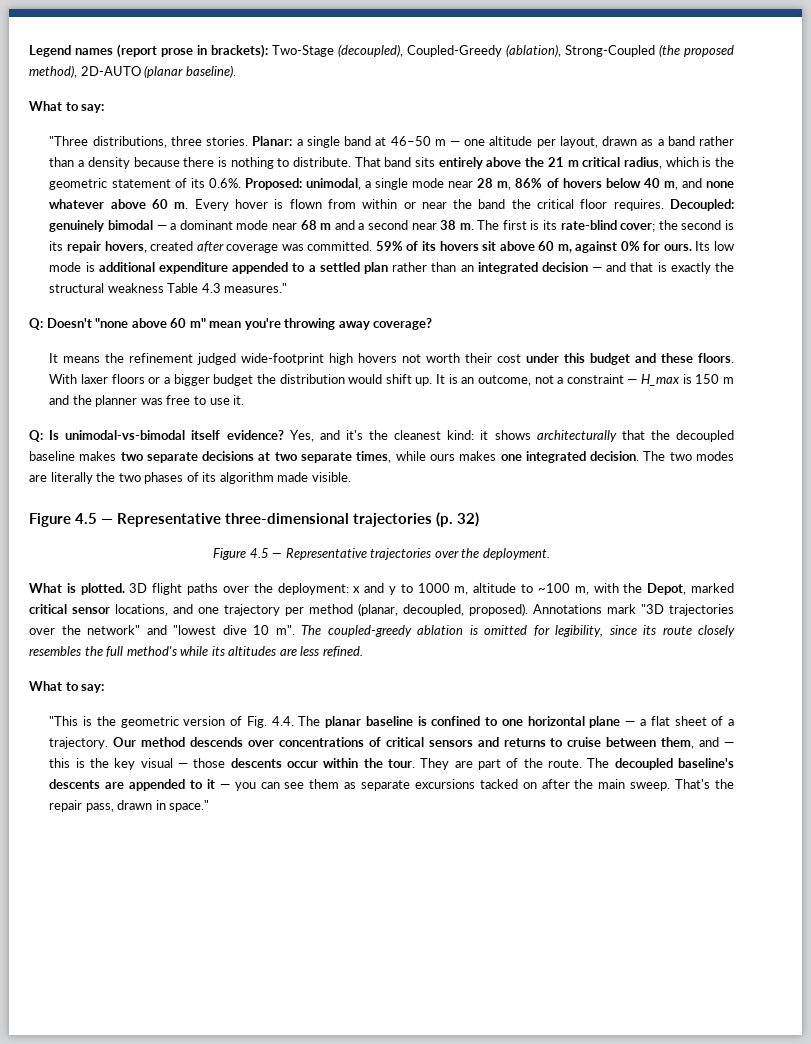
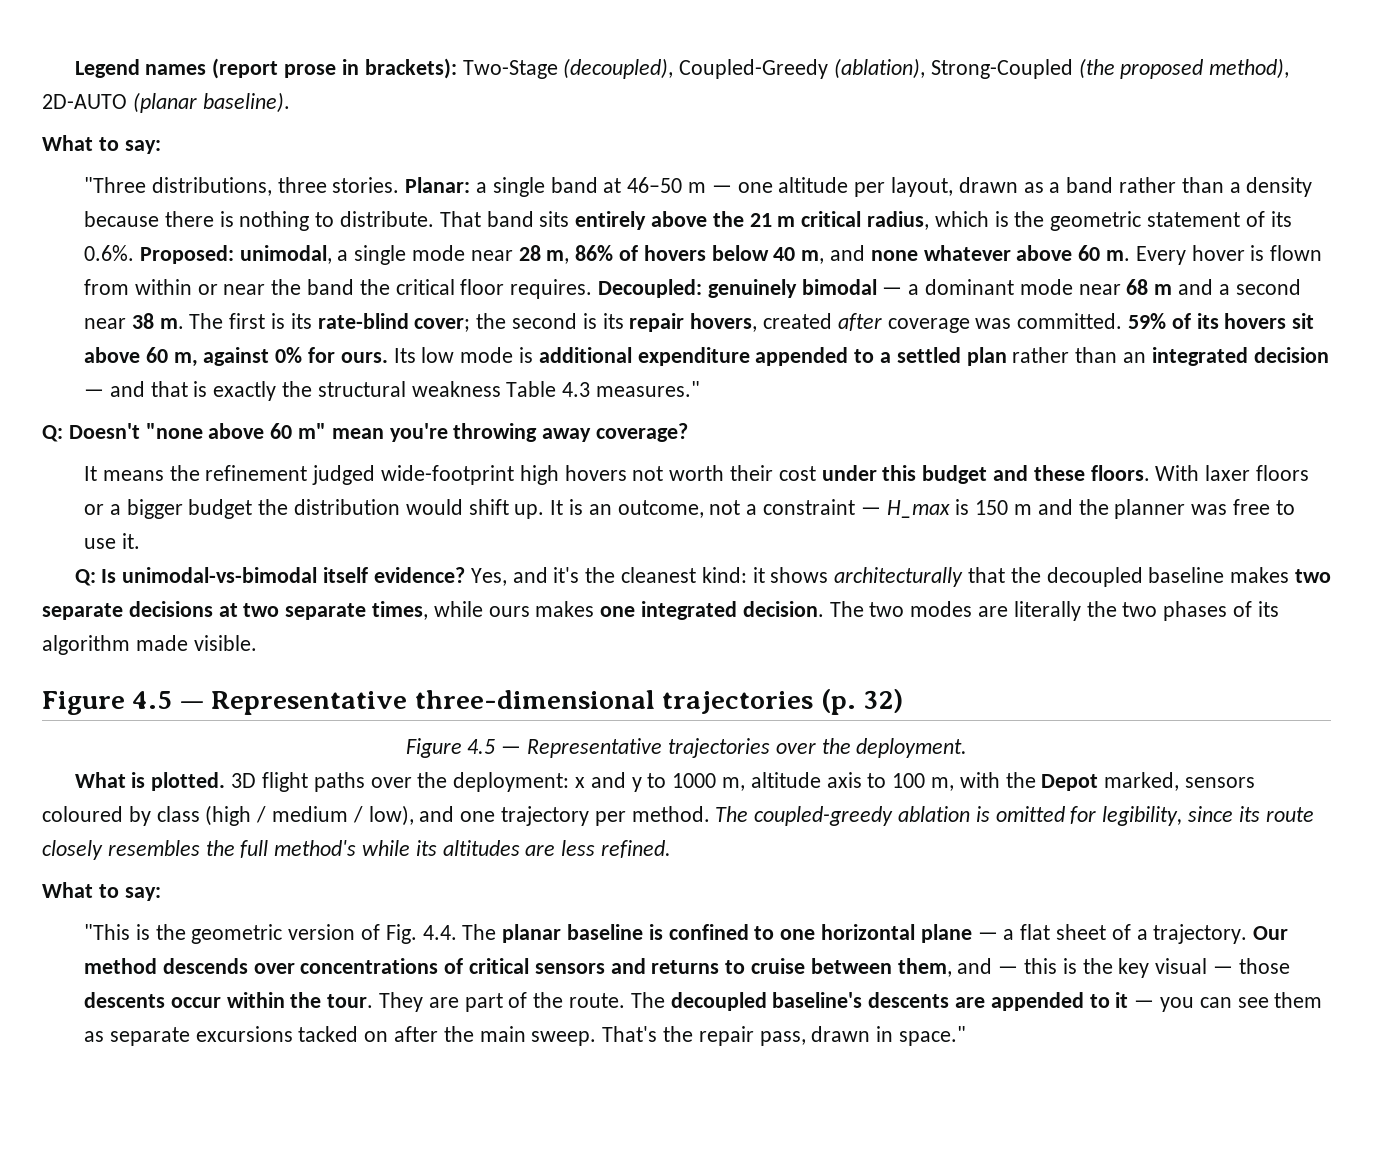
- 3D flight paths over the deployment: x and y to 1000 m, altitude to ~100 m, with the Depot, marked critical sensor locations, and one trajectory per method (planar, decoupled, proposed). Annotations mark "3D trajectories over the network" and "lowest dive 10 m".
+ 3D flight paths over the deployment: x and y to 1000 m, altitude axis to 100 m, with the Depot marked, sensors coloured by class (high / medium / low), and one trajectory per method.

